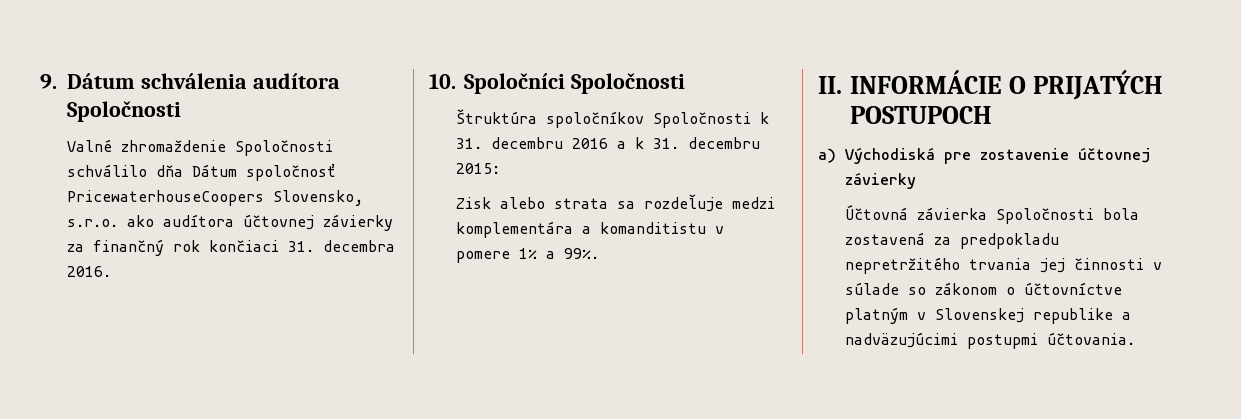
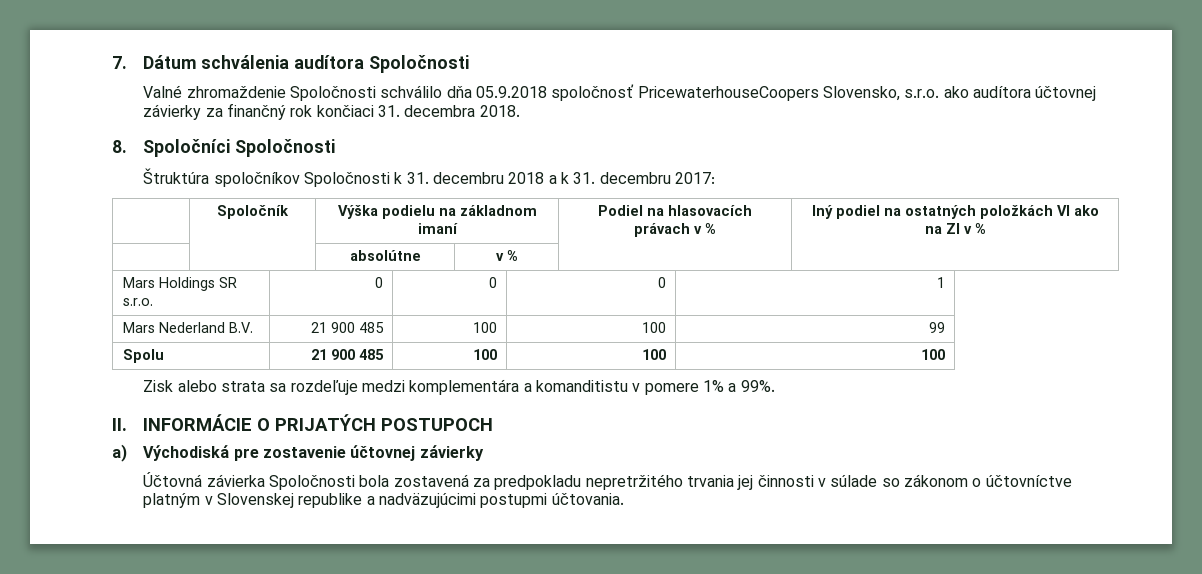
- 9. Dátum schválenia audítora Spoločnosti
+ 7. Dátum schválenia audítora Spoločnosti
- Valné zhromaždenie Spoločnosti schválilo dňa Dátum spoločnosť PricewaterhouseCoopers Slovensko, s.r.o. ako audítora účtovnej závierky za finančný rok končiaci 31. decembra 2016.
- 10. Spoločníci Spoločnosti
+ Valné zhromaždenie Spoločnosti schválilo dňa 05.9.2018 spoločnosť PricewaterhouseCoopers Slovensko, s.r.o. ako audítora účtovnej závierky za finančný rok končiaci 31. decembra 2018.
+ 8. Spoločníci Spoločnosti
- Štruktúra spoločníkov Spoločnosti k 31. decembru 2016 a k 31. decembru 2015:
+ Štruktúra spoločníkov Spoločnosti k 31. decembru 2018 a k 31. decembru 2017:
+ | Spoločník | Výška podielu na základnom imaní | Podiel na hlasovacích právach v % | Iný podiel na ostatných položkách VI ako na ZI v %
+ | | absolútne | v % | |
+ Mars Holdings SR s.r.o. | 0 | 0 | 0 | 1
+ Mars Nederland B.V. | 21 900 485 | 100 | 100 | 99
+ Spolu | 21 900 485 | 100 | 100 | 100

